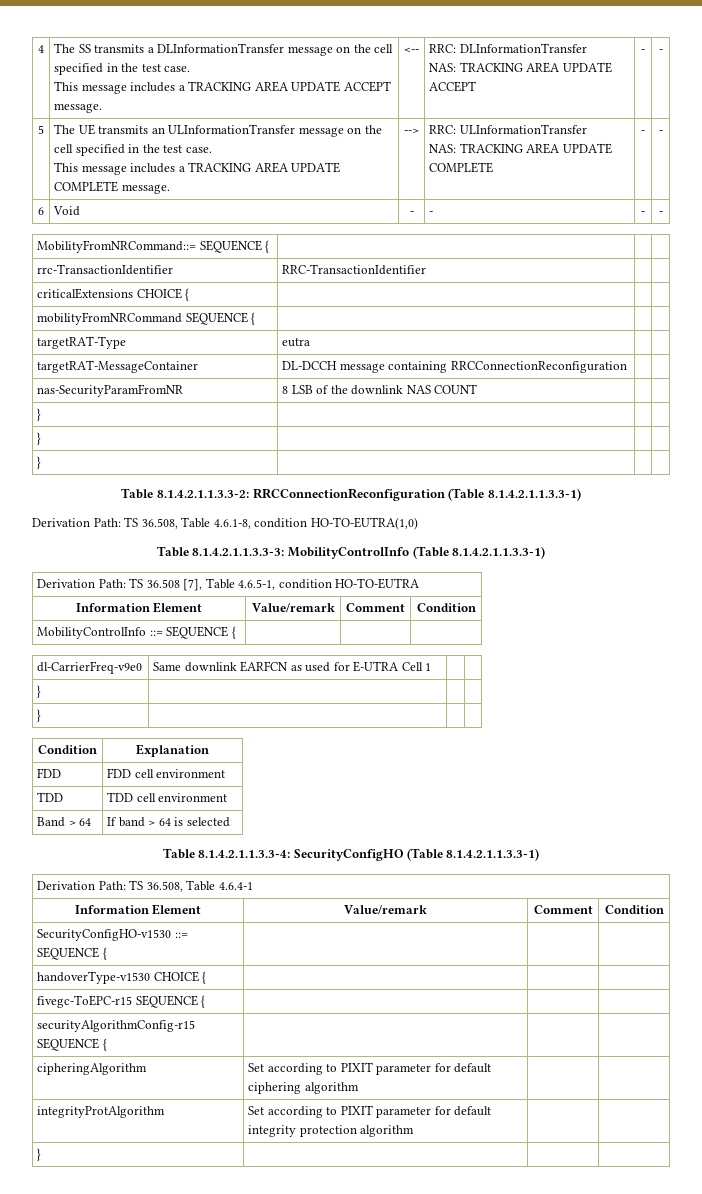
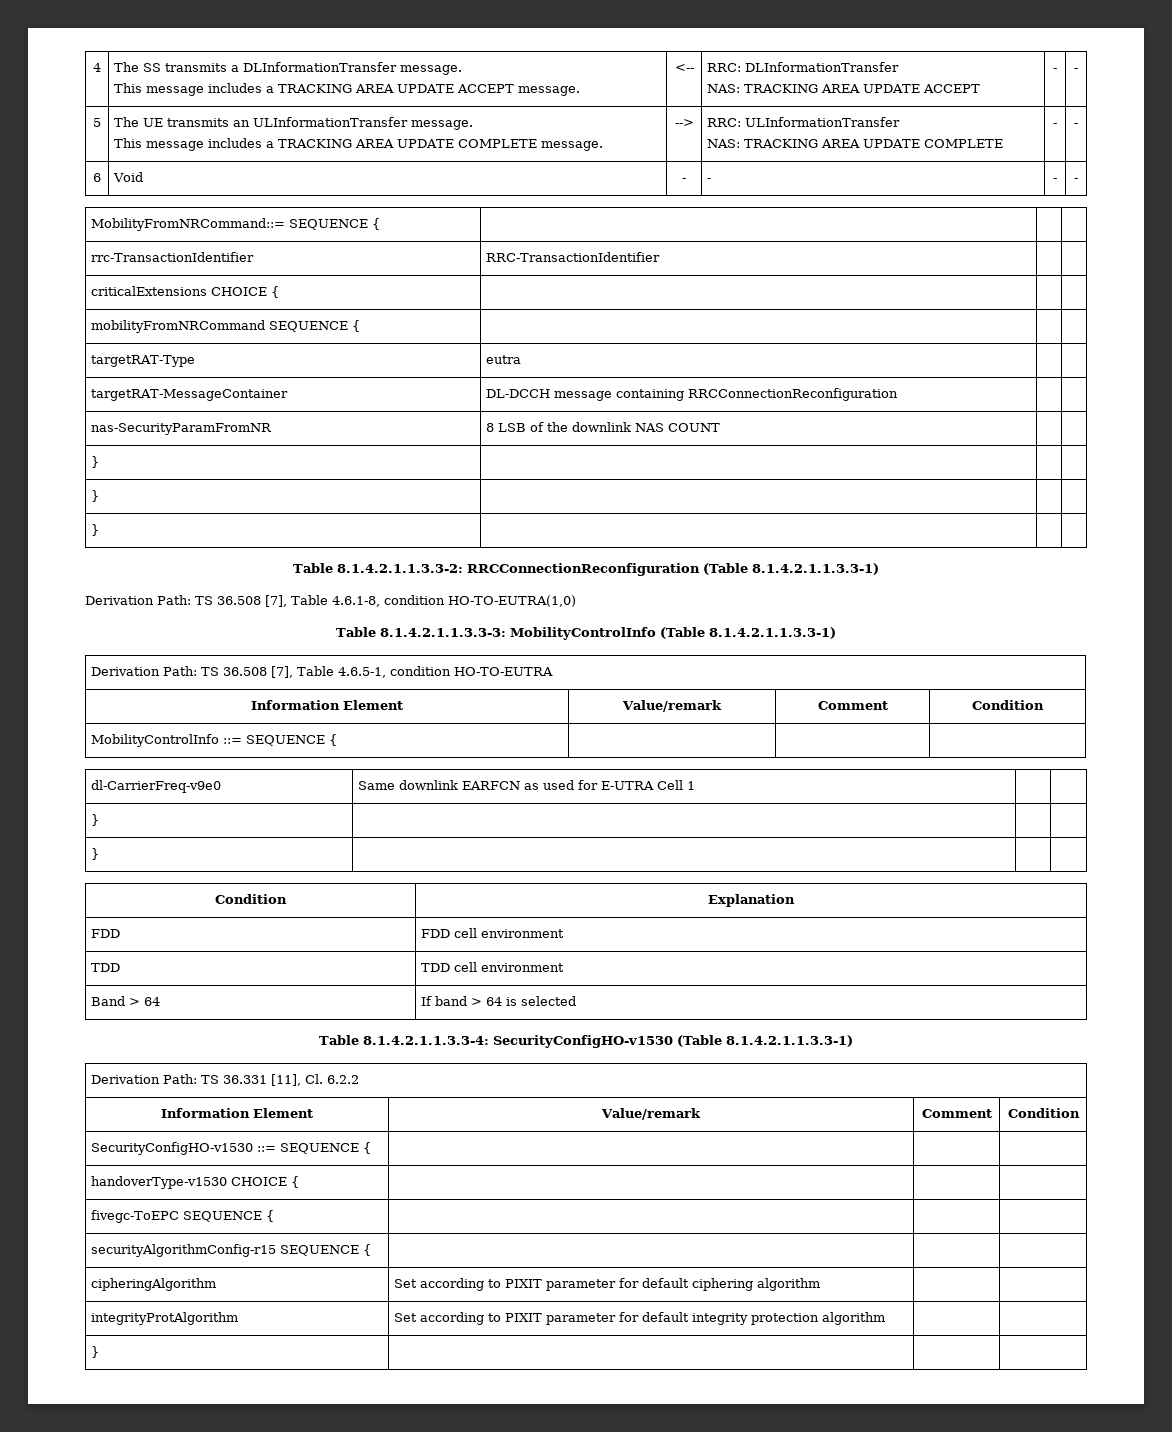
- 4 | The SS transmits a DLInformationTransfer message on the cell specified in the test case.
+ 4 | The SS transmits a DLInformationTransfer message.
- 5 | The UE transmits an ULInformationTransfer message on the cell specified in the test case.
+ 5 | The UE transmits an ULInformationTransfer message.
- Derivation Path: TS 36.508, Table 4.6.1-8, condition HO-TO-EUTRA(1,0)
+ Derivation Path: TS 36.508 [7], Table 4.6.1-8, condition HO-TO-EUTRA(1,0)
- Table 8.1.4.2.1.1.3.3-4: SecurityConfigHO (Table 8.1.4.2.1.1.3.3-1)
- Derivation Path: TS 36.508, Table 4.6.4-1
+ Table 8.1.4.2.1.1.3.3-4: SecurityConfigHO-v1530 (Table 8.1.4.2.1.1.3.3-1)
+ Derivation Path: TS 36.331 [11], Cl. 6.2.2
- fivegc-ToEPC-r15 SEQUENCE { | | |
+ fivegc-ToEPC SEQUENCE { | | |

